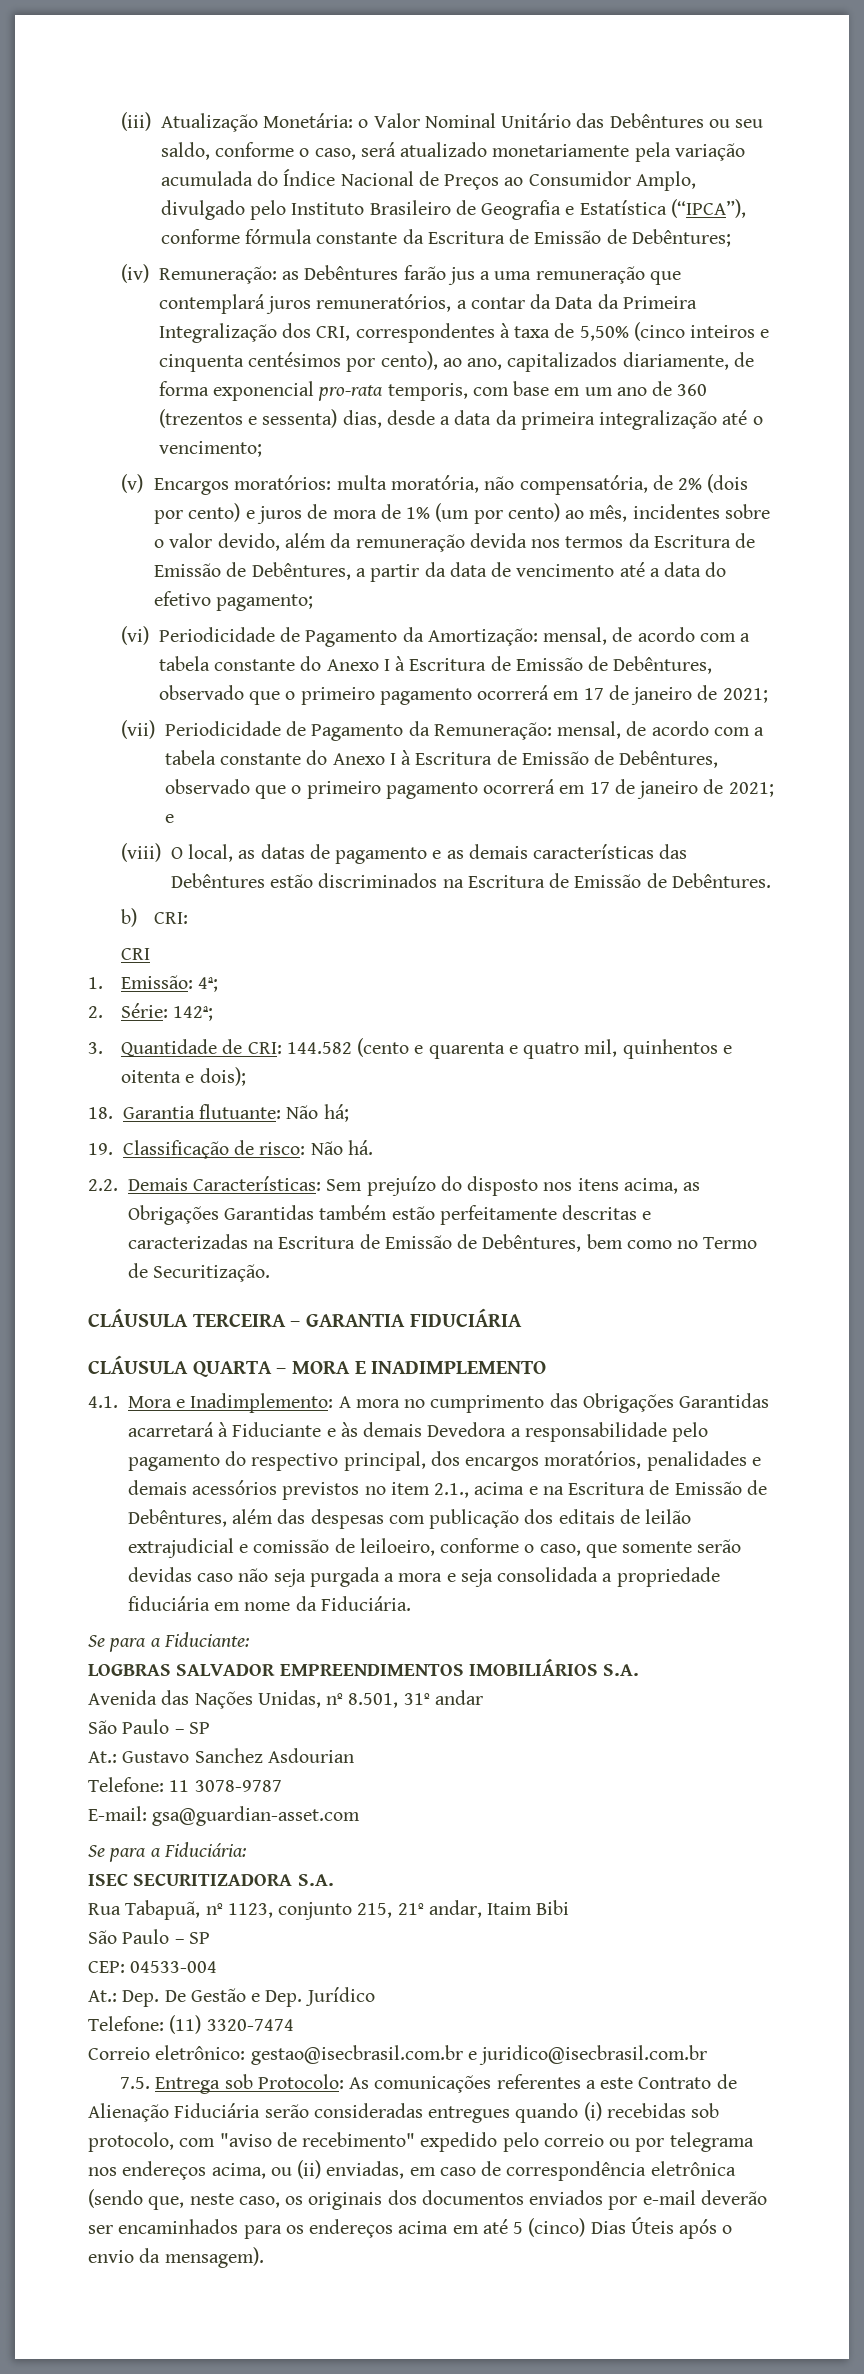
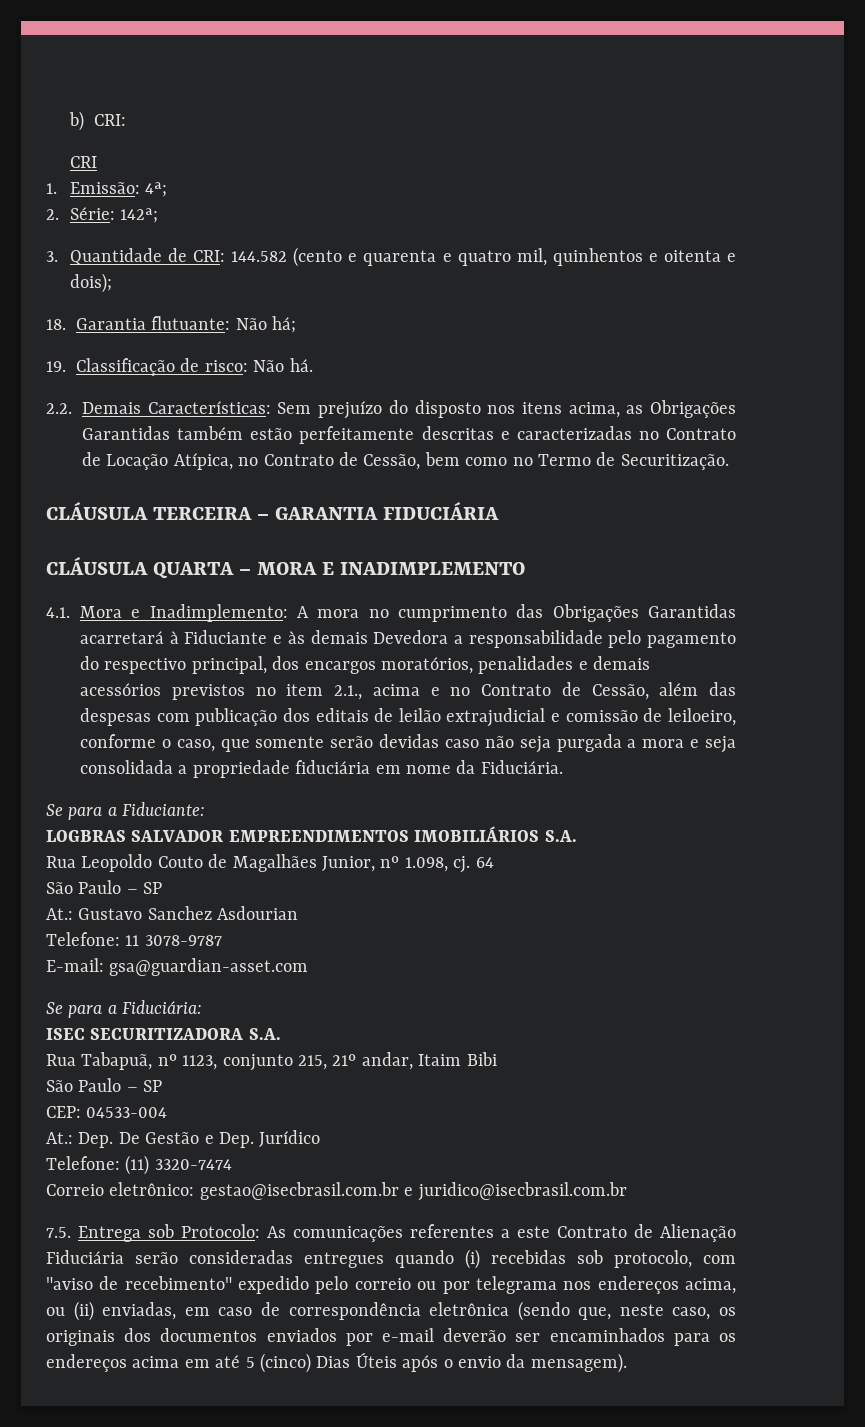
- (iii) Atualização Monetária: o Valor Nominal Unitário das Debêntures ou seu saldo, conforme o caso, será atualizado monetariamente pela variação acumulada do Índice Nacional de Preços ao Consumidor Amplo, divulgado pelo Instituto Brasileiro de Geografia e Estatística (“IPCA”), conforme fórmula constante da Escritura de Emissão de Debêntures;
- (iv) Remuneração: as Debêntures farão jus a uma remuneração que contemplará juros remuneratórios, a contar da Data da Primeira Integralização dos CRI, correspondentes à taxa de 5,50% (cinco inteiros e cinquenta centésimos por cento), ao ano, capitalizados diariamente, de forma exponencial pro-rata temporis, com base em um ano de 360 (trezentos e sessenta) dias, desde a data da primeira integralização até o vencimento;
- (v) Encargos moratórios: multa moratória, não compensatória, de 2% (dois por cento) e juros de mora de 1% (um por cento) ao mês, incidentes sobre o valor devido, além da remuneração devida nos termos da Escritura de Emissão de Debêntures, a partir da data de vencimento até a data do efetivo pagamento;
- (vi) Periodicidade de Pagamento da Amortização: mensal, de acordo com a tabela constante do Anexo I à Escritura de Emissão de Debêntures, observado que o primeiro pagamento ocorrerá em 17 de janeiro de 2021;
- (vii) Periodicidade de Pagamento da Remuneração: mensal, de acordo com a tabela constante do Anexo I à Escritura de Emissão de Debêntures, observado que o primeiro pagamento ocorrerá em 17 de janeiro de 2021; e
- (viii) O local, as datas de pagamento e as demais características das Debêntures estão discriminados na Escritura de Emissão de Debêntures.
- 2.2. Demais Características: Sem prejuízo do disposto nos itens acima, as Obrigações Garantidas também estão perfeitamente descritas e caracterizadas na Escritura de Emissão de Debêntures, bem como no Termo de Securitização.
+ 2.2. Demais Características: Sem prejuízo do disposto nos itens acima, as Obrigações Garantidas também estão perfeitamente descritas e caracterizadas no Contrato de Locação Atípica, no Contrato de Cessão, bem como no Termo de Securitização.
- A mora no cumprimento das Obrigações Garantidas acarretará à Fiduciante e às demais Devedora a responsabilidade pelo pagamento do respectivo principal, dos encargos moratórios, penalidades e demais acessórios previstos no item 2.1., acima e na Escritura de Emissão de Debêntures, além das despesas com publicação dos editais de leilão extrajudicial e comissão de leiloeiro, conforme o caso, que somente serão devidas caso não seja purgada a mora e seja consolidada a propriedade fiduciária em nome da Fiduciária.
+ A mora no cumprimento das Obrigações Garantidas acarretará à Fiduciante e às demais Devedora a responsabilidade pelo pagamento do respectivo principal, dos encargos moratórios, penalidades e demais acessórios previstos no item 2.1., acima e no Contrato de Cessão, além das despesas com publicação dos editais de leilão extrajudicial e comissão de leiloeiro, conforme o caso, que somente serão devidas caso não seja purgada a mora e seja consolidada a propriedade fiduciária em nome da Fiduciária.
- Avenida das Nações Unidas, nº 8.501, 31º andar
+ Rua Leopoldo Couto de Magalhães Junior, nº 1.098, cj. 64

